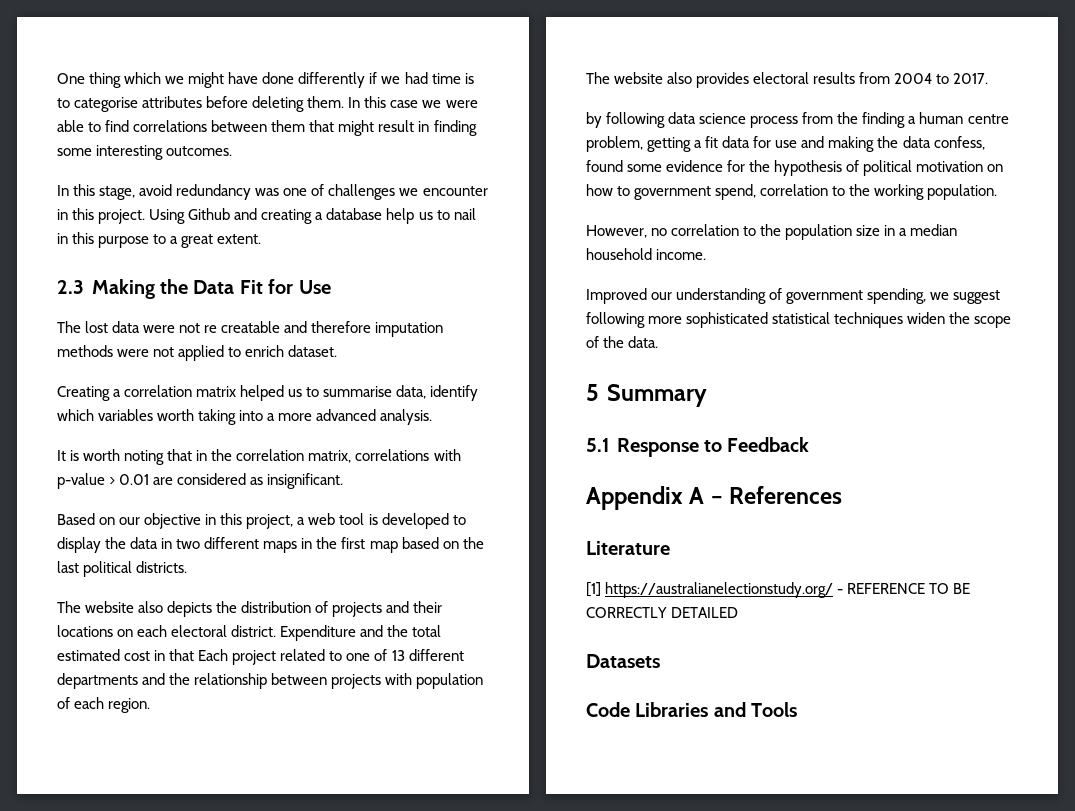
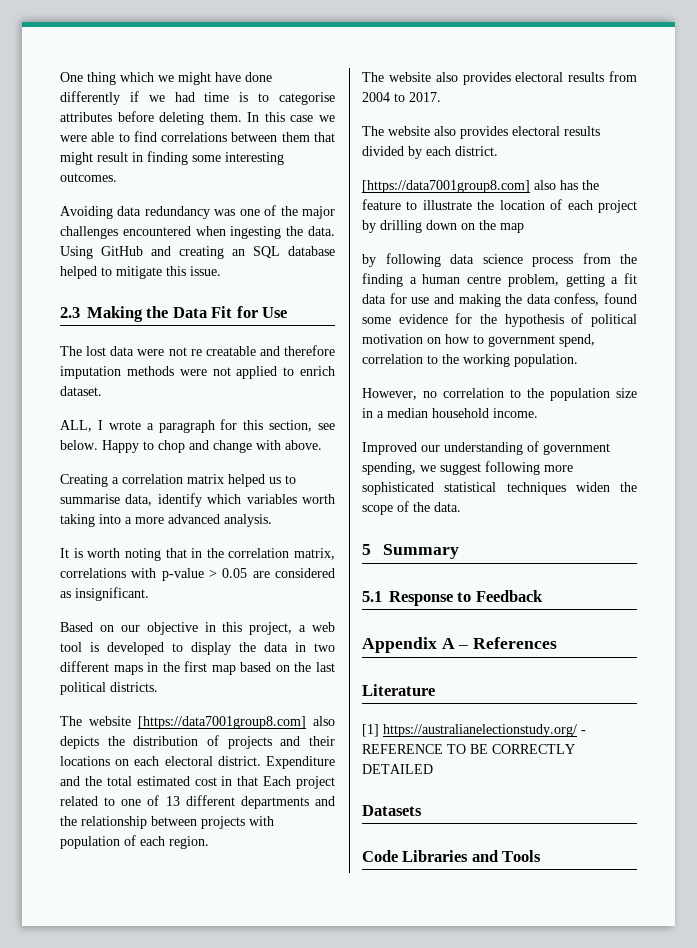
- In this stage, avoid redundancy was one of challenges we encounter in this project. Using Github and creating a database help us to nail in this purpose to a great extent.
+ Avoiding data redundancy was one of the major challenges encountered when ingesting the data. Using GitHub and creating an SQL database helped to mitigate this issue.
+ ALL, I wrote a paragraph for this section, see below. Happy to chop and change with above.
- It is worth noting that in the correlation matrix, correlations with p-value > 0.01 are considered as insignificant.
+ It is worth noting that in the correlation matrix, correlations with p-value > 0.05 are considered as insignificant.
- The website also depicts the distribution of projects and their locations on each electoral district.
+ The website [https://data7001group8.com] also depicts the distribution of projects and their locations on each electoral district.
+ The website also provides electoral results divided by each district.
+ [https://data7001group8.com] also has the feature to illustrate the location of each project by drilling down on the map

